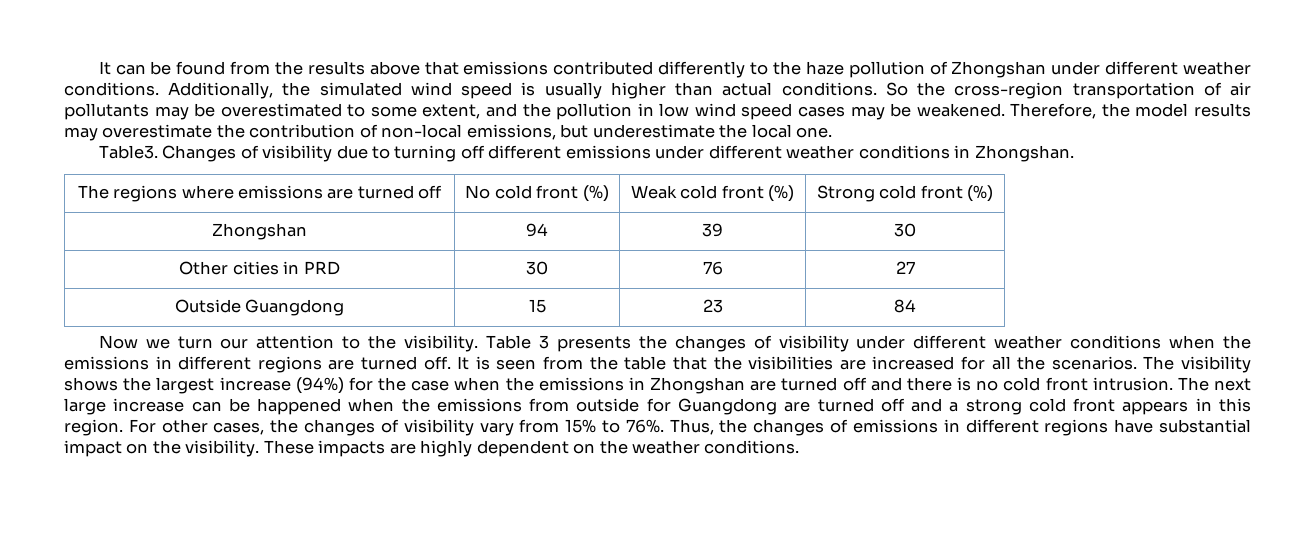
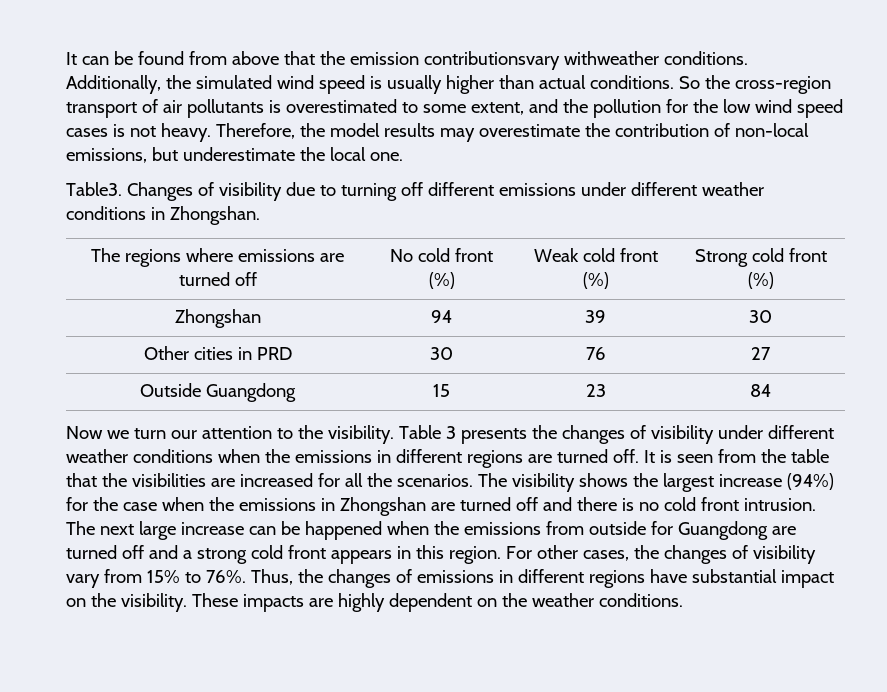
- It can be found from the results above that emissions contributed differently to the haze pollution of Zhongshan under different weather conditions.
+ It can be found from above that the emission contributionsvary withweather conditions.
- So the cross-region transportation of air pollutants may be overestimated to some extent, and the pollution in low wind speed cases may be weakened.
+ So the cross-region transport of air pollutants is overestimated to some extent, and the pollution for the low wind speed cases is not heavy.

